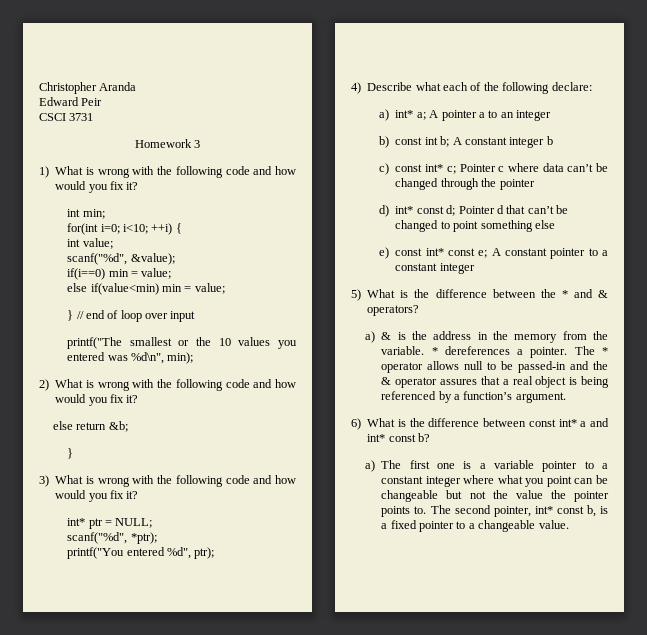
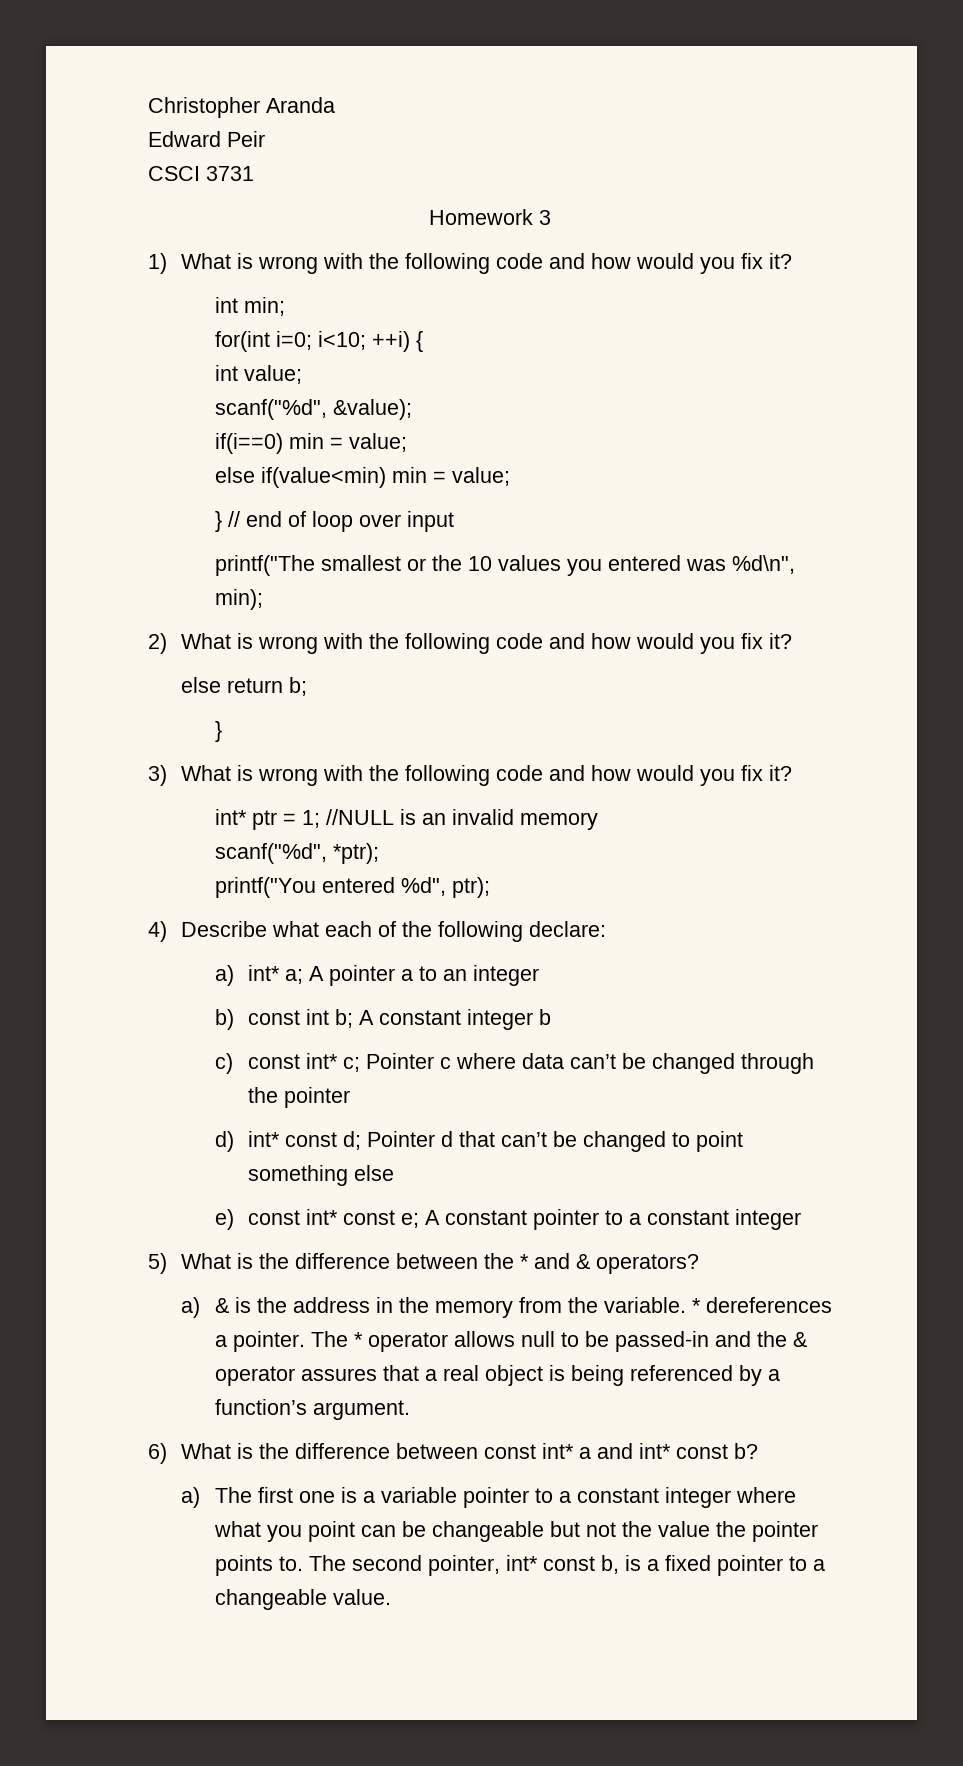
- else return &b;
+ else return b;
- int* ptr = NULL;
+ int* ptr = 1; //NULL is an invalid memory

